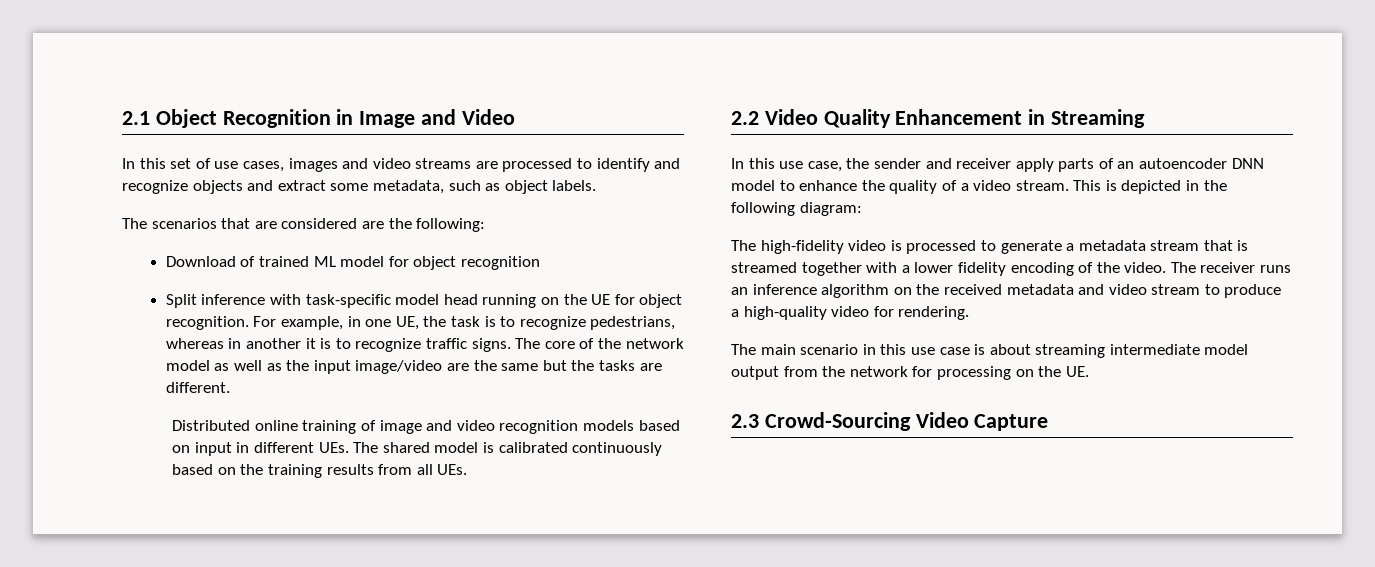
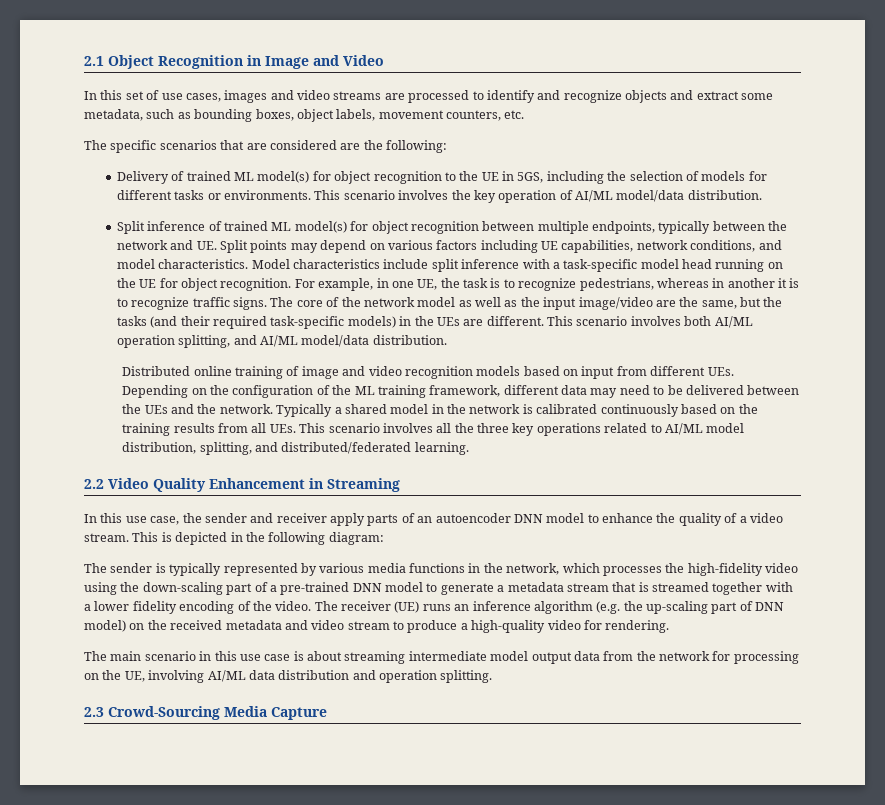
- In this set of use cases, images and video streams are processed to identify and recognize objects and extract some metadata, such as object labels.
- The scenarios that are considered are the following:
+ In this set of use cases, images and video streams are processed to identify and recognize objects and extract some metadata, such as bounding boxes, object labels, movement counters, etc.
+ The specific scenarios that are considered are the following:
- Download of trained ML model for object recognition
- Split inference with task-specific model head running on the UE for object recognition.
+ Delivery of trained ML model(s) for object recognition to the UE in 5GS, including the selection of models for different tasks or environments. This scenario involves the key operation of AI/ML model/data distribution.
+ Split inference of trained ML model(s) for object recognition between multiple endpoints, typically between the network and UE. Split points may depend on various factors including UE capabilities, network conditions, and model characteristics. Model characteristics include split inference with a task-specific model head running on the UE for object recognition.
- The core of the network model as well as the input image/video are the same but the tasks are different.
+ The core of the network model as well as the input image/video are the same, but the tasks (and their required task-specific models) in the UEs are different. This scenario involves both AI/ML operation splitting, and AI/ML model/data distribution.
- Distributed online training of image and video recognition models based on input in different UEs. The shared model is calibrated continuously based on the training results from all UEs.
+ Distributed online training of image and video recognition models based on input from different UEs. Depending on the configuration of the ML training framework, different data may need to be delivered between the UEs and the network. Typically a shared model in the network is calibrated continuously based on the training results from all UEs. This scenario involves all the three key operations related to AI/ML model distribution, splitting, and distributed/federated learning.
- The high-fidelity video is processed to generate a metadata stream that is streamed together with a lower fidelity encoding of the video.
+ The sender is typically represented by various media functions in the network, which processes the high-fidelity video using the down-scaling part of a pre-trained DNN model to generate a metadata stream that is streamed together with a lower fidelity encoding of the video.
- The receiver runs an inference algorithm on the received metadata and video stream to produce a high-quality video for rendering.
+ The receiver (UE) runs an inference algorithm (e.g. the up-scaling part of DNN model) on the received metadata and video stream to produce a high-quality video for rendering.
- The main scenario in this use case is about streaming intermediate model output from the network for processing on the UE.
+ The main scenario in this use case is about streaming intermediate model output data from the network for processing on the UE, involving AI/ML data distribution and operation splitting.
- 2.3 Crowd-Sourcing Video Capture
+ 2.3 Crowd-Sourcing Media Capture

